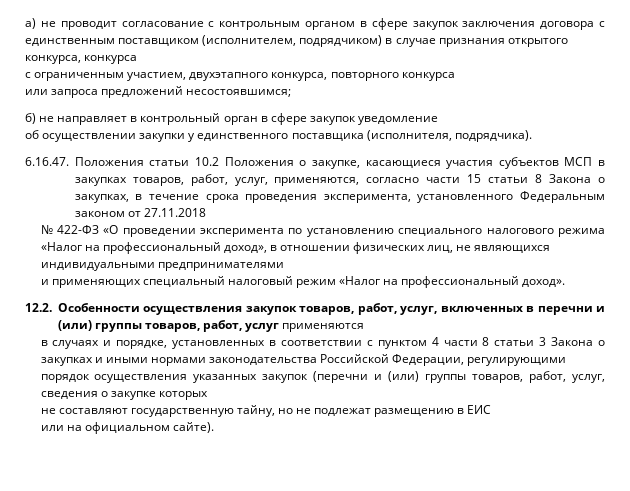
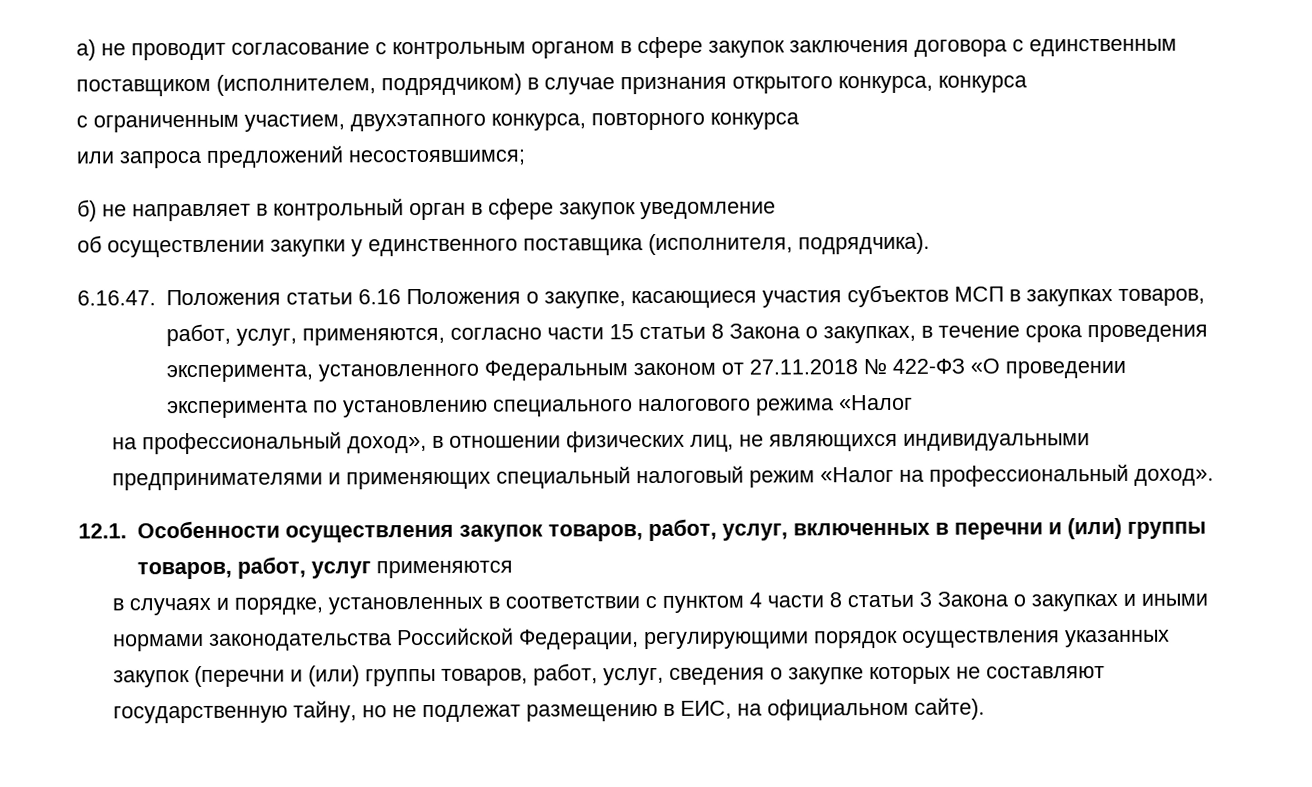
- 6.16.47. Положения статьи 10.2 Положения о закупке, касающиеся участия субъектов МСП в закупках товаров, работ, услуг, применяются, согласно части 15 статьи 8 Закона о закупках, в течение срока проведения эксперимента, установленного Федеральным законом от 27.11.2018
- № 422-ФЗ «О проведении эксперимента по установлению специального налогового режима «Налог на профессиональный доход», в отношении физических лиц, не являющихся индивидуальными предпринимателями
- и применяющих специальный налоговый режим «Налог на профессиональный доход».
+ 6.16.47. Положения статьи 6.16 Положения о закупке, касающиеся участия субъектов МСП в закупках товаров, работ, услуг, применяются, согласно части 15 статьи 8 Закона о закупках, в течение срока проведения эксперимента, установленного Федеральным законом от 27.11.2018 № 422-ФЗ «О проведении эксперимента по установлению специального налогового режима «Налог
+ на профессиональный доход», в отношении физических лиц, не являющихся индивидуальными предпринимателями и применяющих специальный налоговый режим «Налог на профессиональный доход».
- 12.2. Особенности осуществления закупок товаров, работ, услуг, включенных в перечни и (или) группы товаров, работ, услуг применяются
+ 12.1. Особенности осуществления закупок товаров, работ, услуг, включенных в перечни и (или) группы товаров, работ, услуг применяются
- в случаях и порядке, установленных в соответствии с пунктом 4 части 8 статьи 3 Закона о закупках и иными нормами законодательства Российской Федерации, регулирующими порядок осуществления указанных закупок (перечни и (или) группы товаров, работ, услуг, сведения о закупке которых
- не составляют государственную тайну, но не подлежат размещению в ЕИС
- или на официальном сайте).
+ в случаях и порядке, установленных в соответствии с пунктом 4 части 8 статьи 3 Закона о закупках и иными нормами законодательства Российской Федерации, регулирующими порядок осуществления указанных закупок (перечни и (или) группы товаров, работ, услуг, сведения о закупке которых не составляют государственную тайну, но не подлежат размещению в ЕИС, на официальном сайте).

